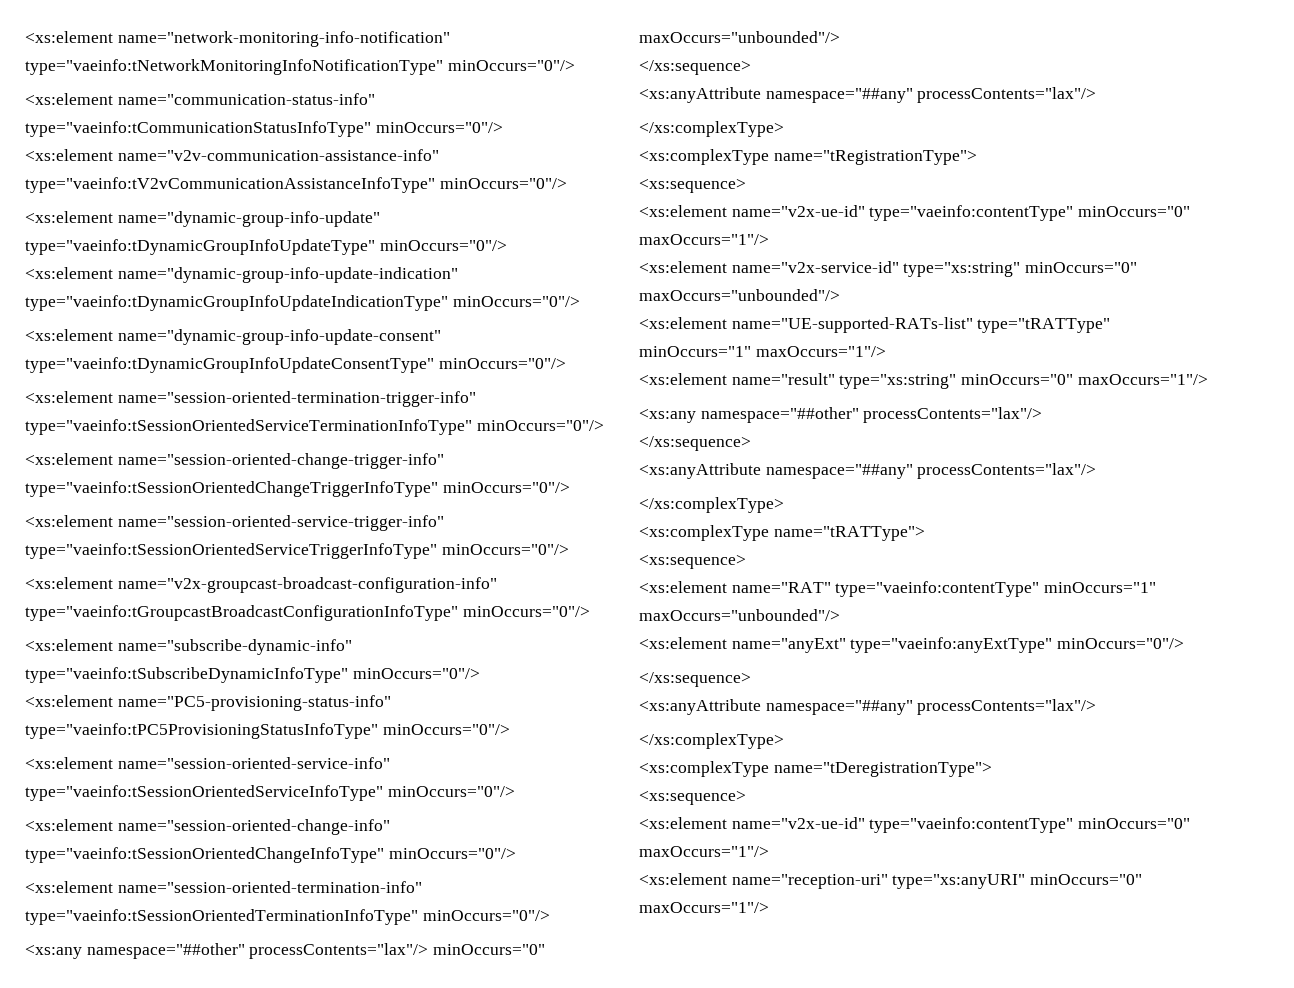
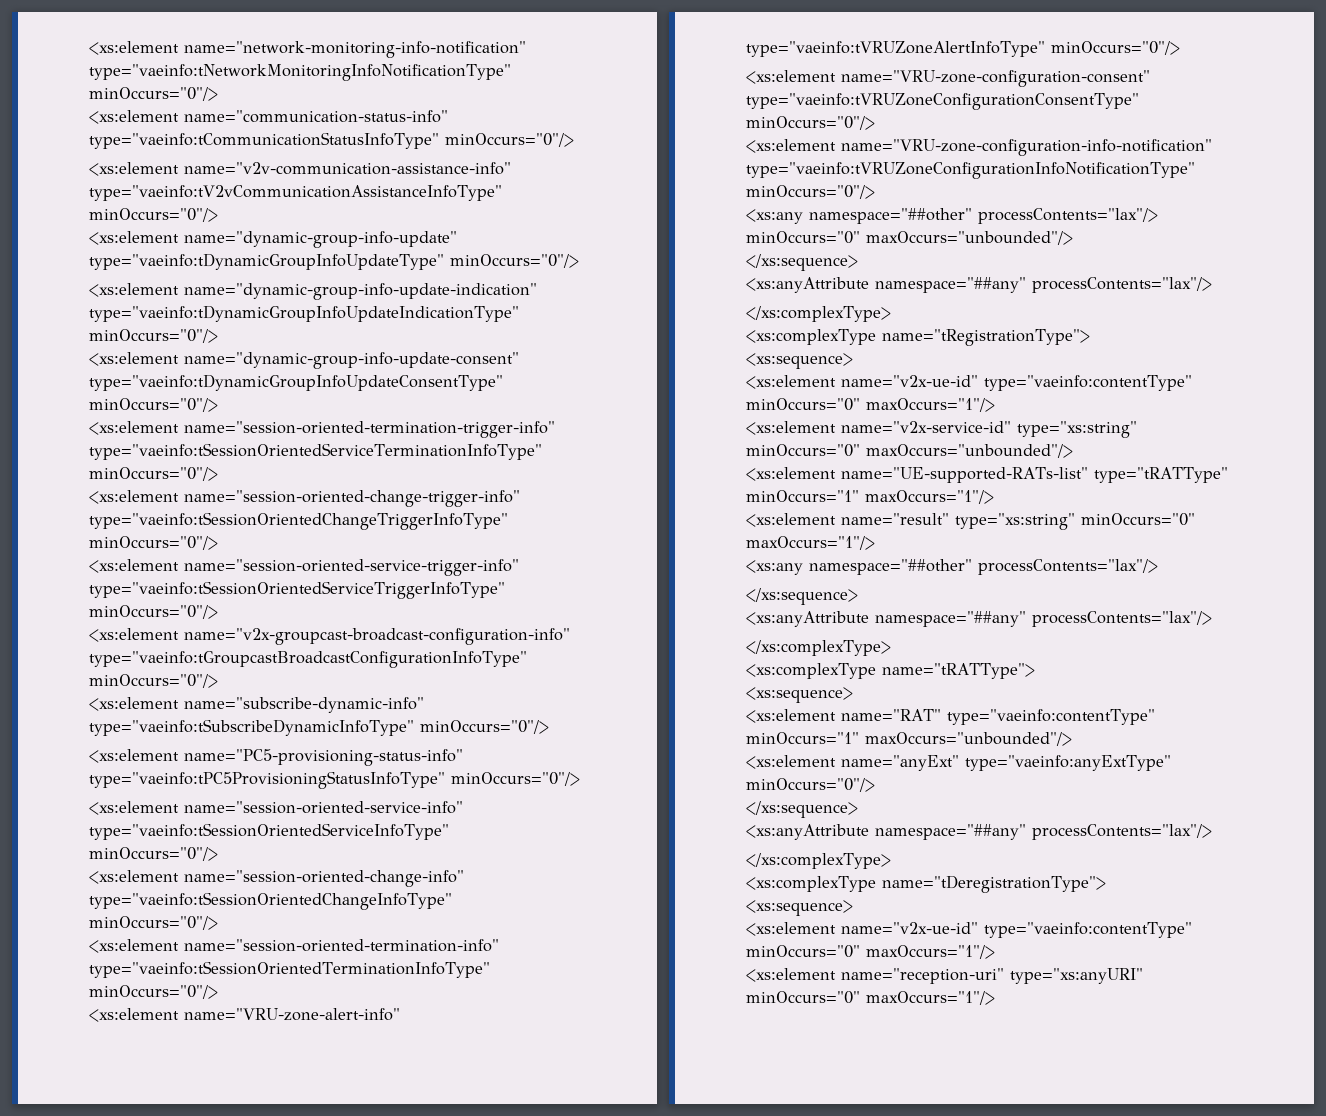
+ <xs:element name="VRU-zone-alert-info" type="vaeinfo:tVRUZoneAlertInfoType" minOccurs="0"/>
+ <xs:element name="VRU-zone-configuration-consent" type="vaeinfo:tVRUZoneConfigurationConsentType" minOccurs="0"/>
+ <xs:element name="VRU-zone-configuration-info-notification" type="vaeinfo:tVRUZoneConfigurationInfoNotificationType" minOccurs="0"/>

